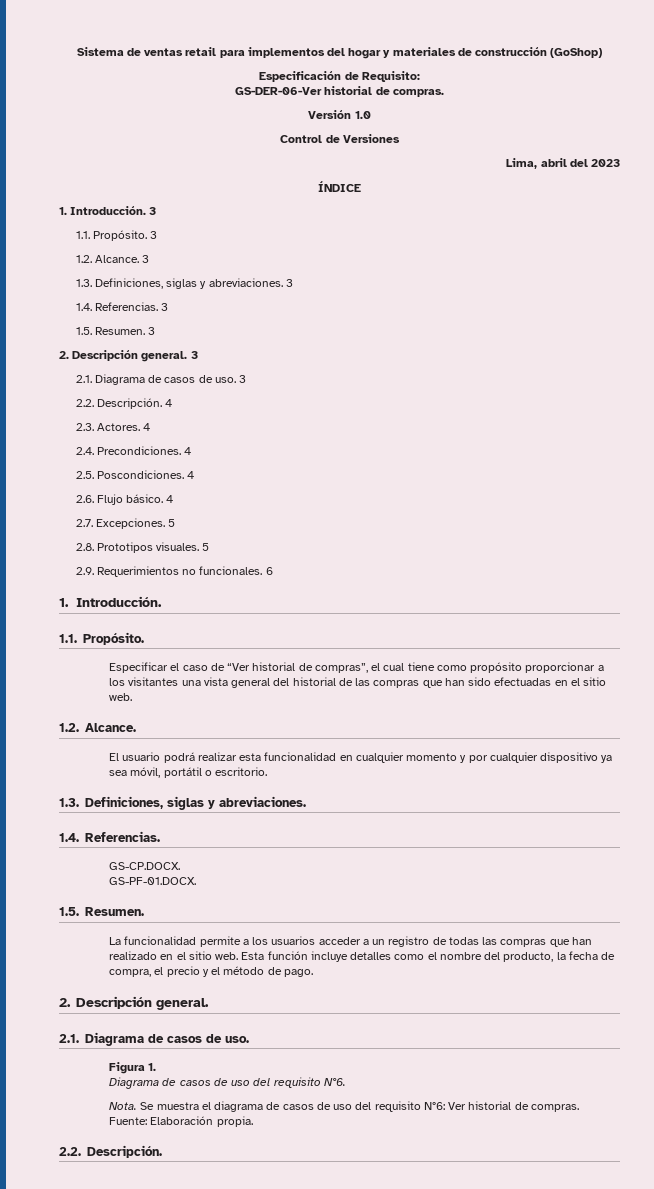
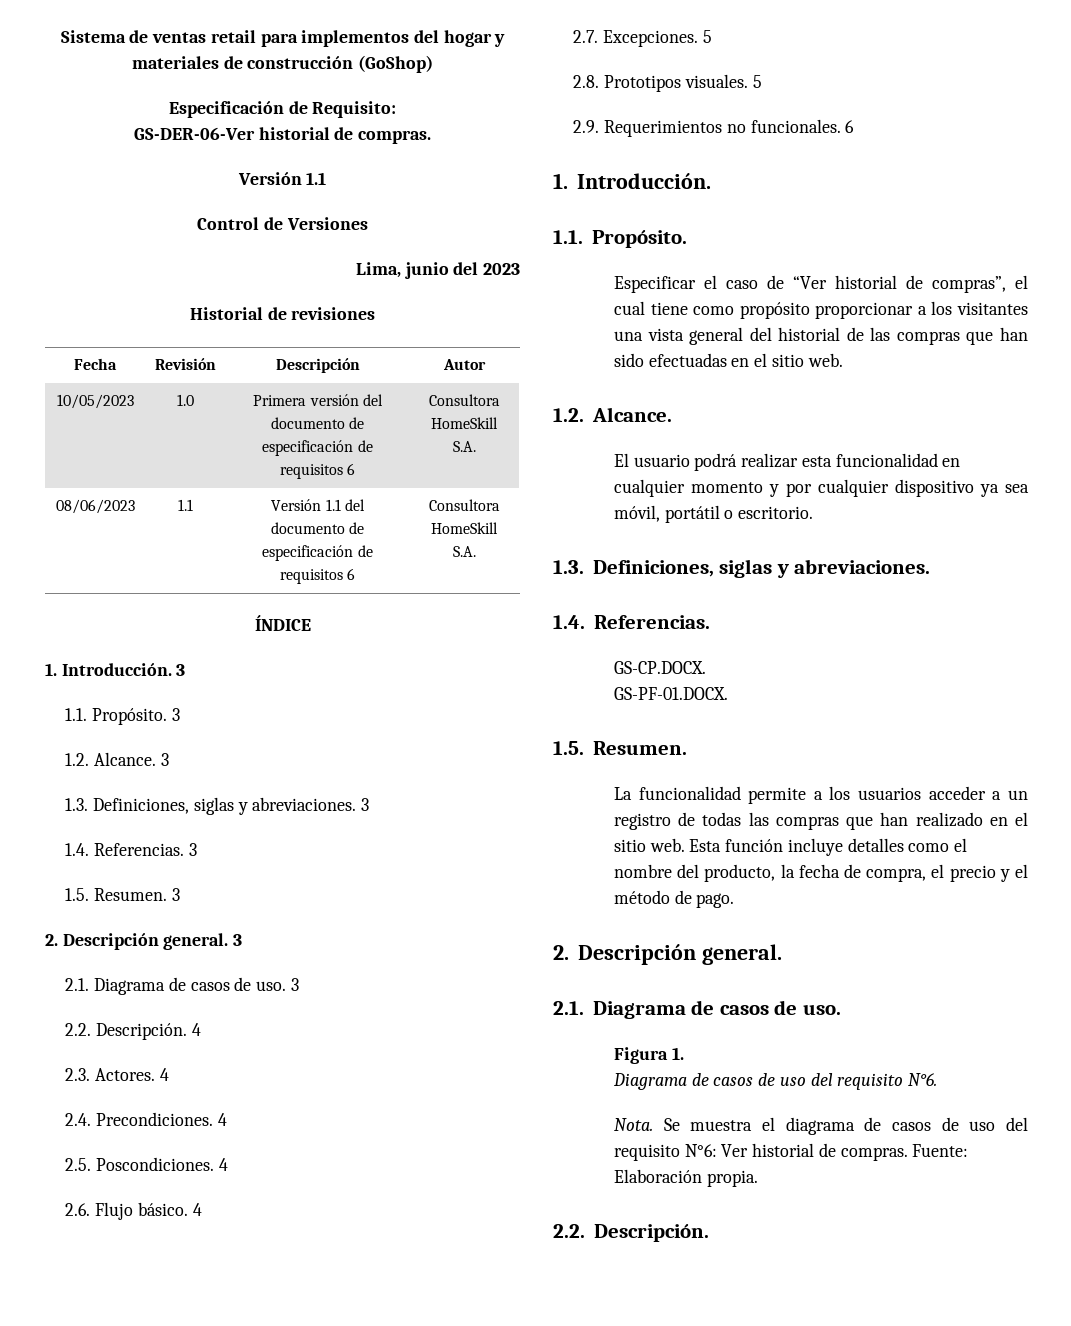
  GS-DER-06-Ver historial de compras.
- Versión 1.0
+ Versión 1.1
- Lima, abril del 2023
+ Lima, junio del 2023
+ Historial de revisiones
+ Fecha | Revisión | Descripción | Autor
+ 10/05/2023 | 1.0 | Primera versión del documento de especificación de requisitos 6 | Consultora HomeSkill S.A.
+ 08/06/2023 | 1.1 | Versión 1.1 del documento de especificación de requisitos 6 | Consultora HomeSkill S.A.

